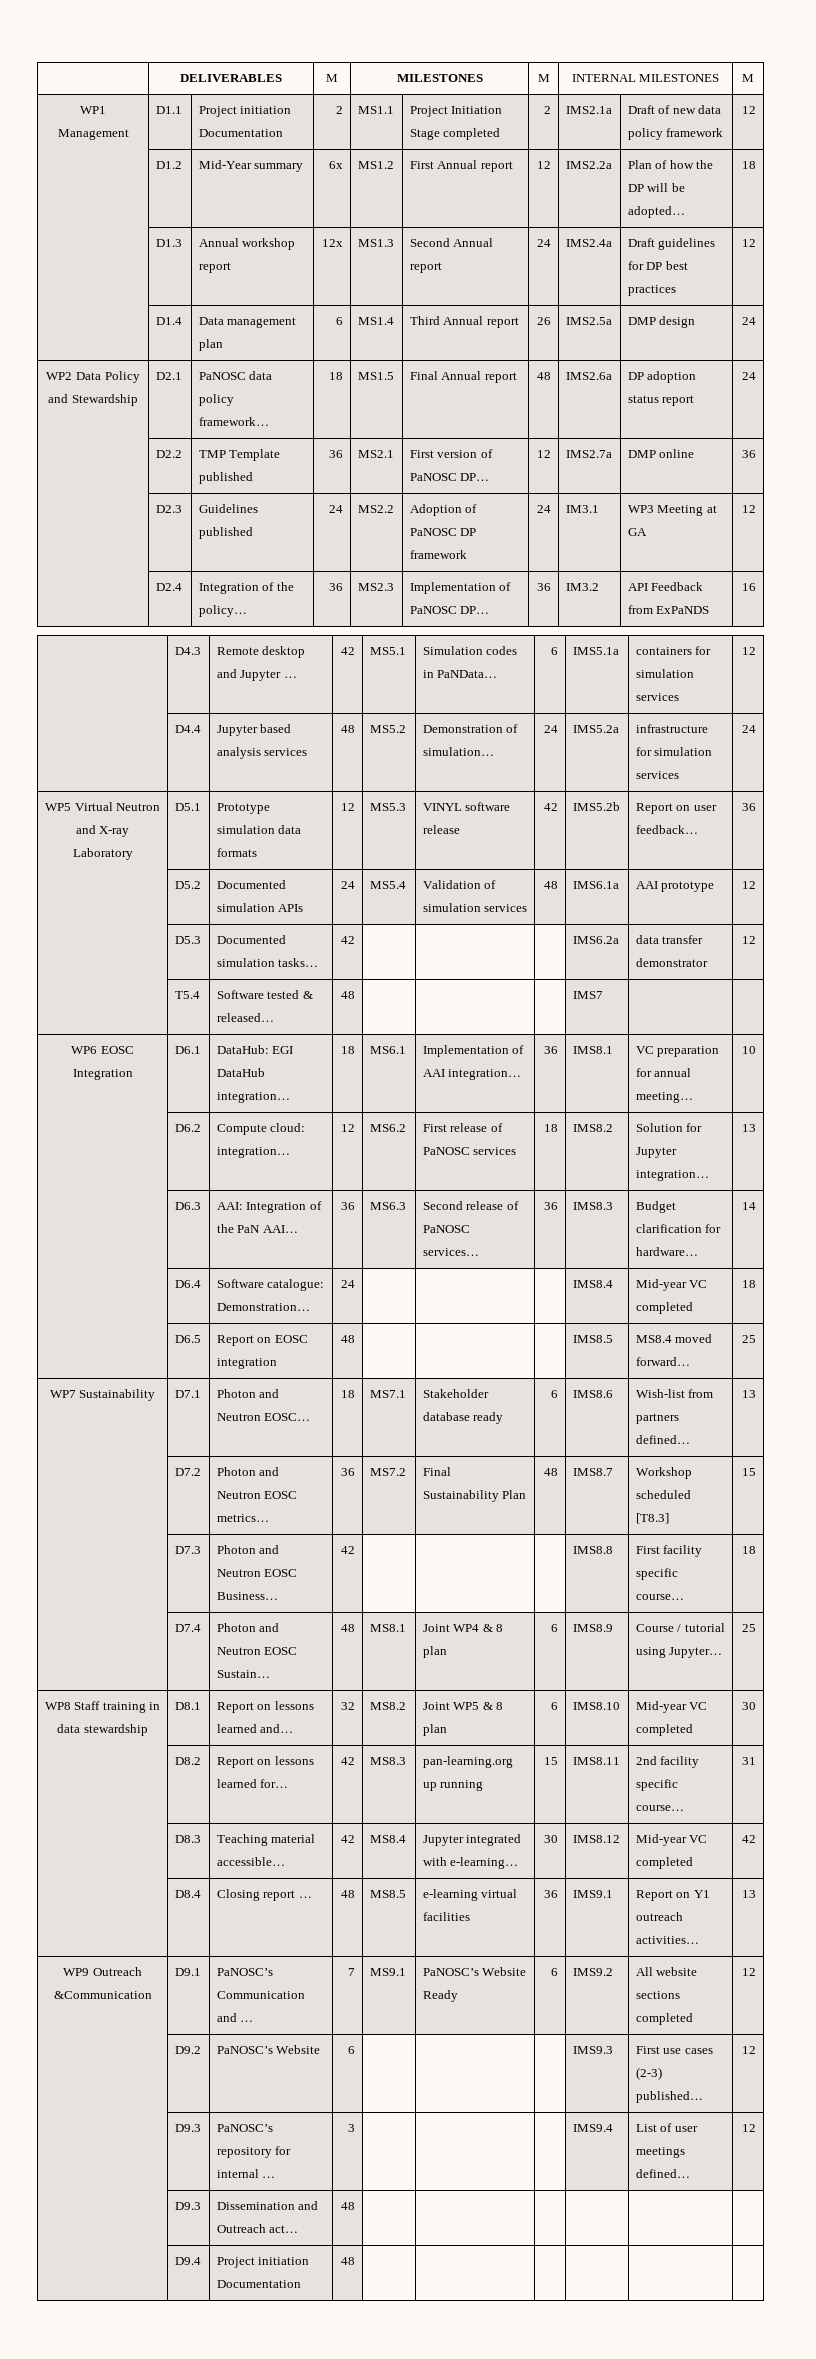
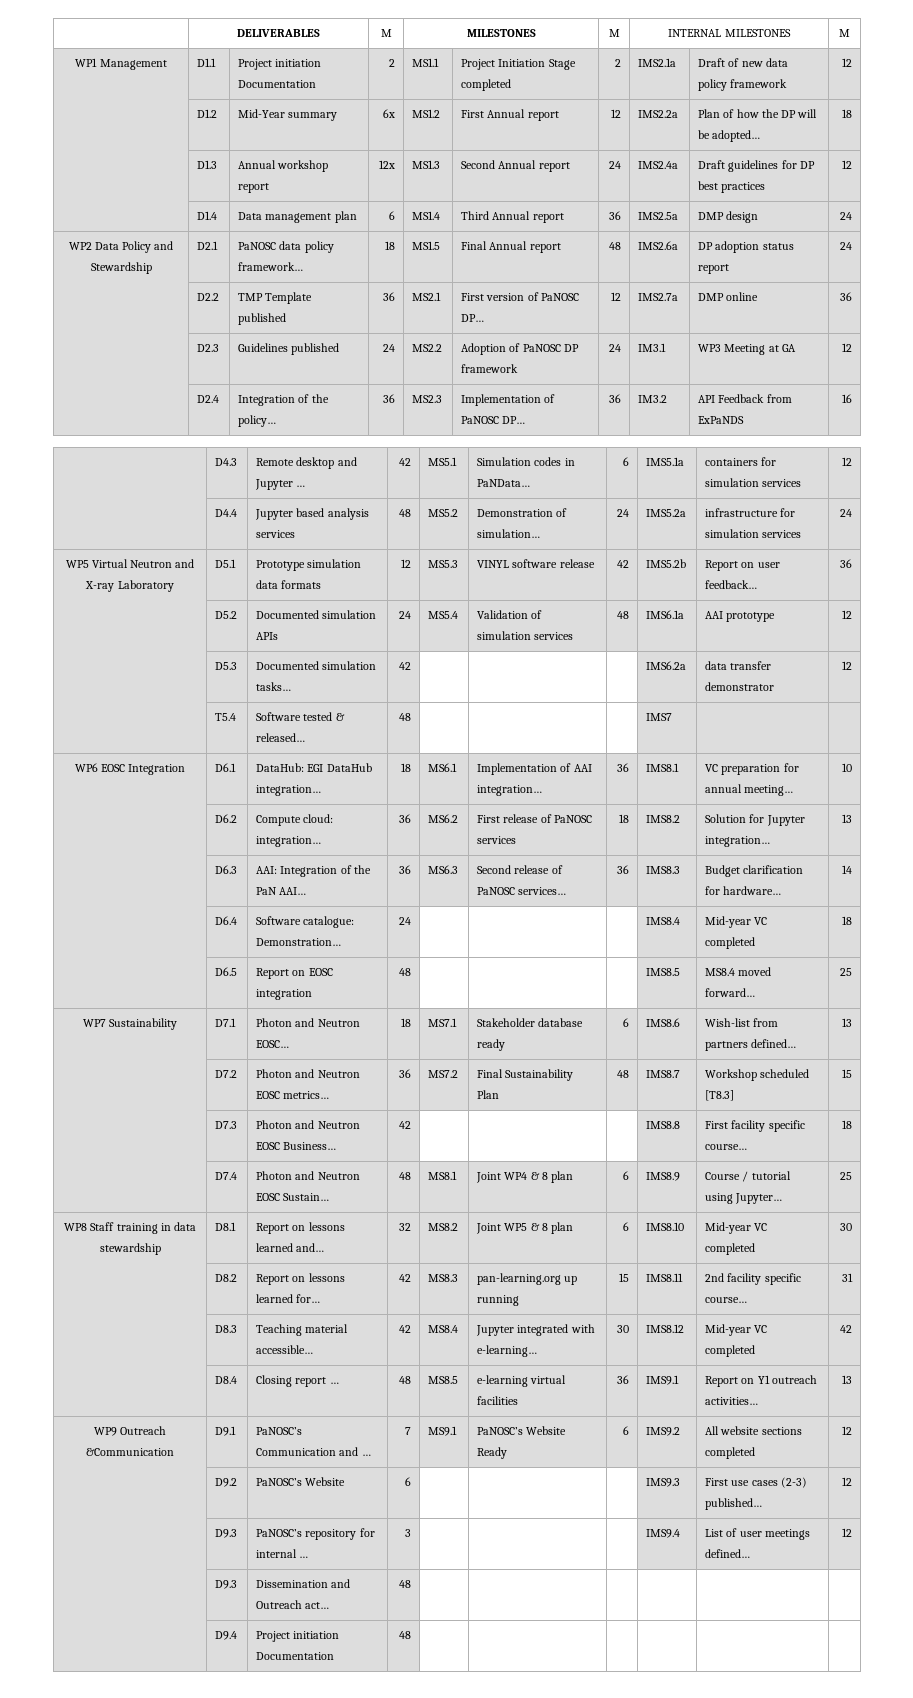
- | D1.4 | Data management plan | 6 | MS1.4 | Third Annual report | 26 | IMS2.5a | DMP design | 24
+ | D1.4 | Data management plan | 6 | MS1.4 | Third Annual report | 36 | IMS2.5a | DMP design | 24
- | D6.2 | Compute cloud: integration… | 12 | MS6.2 | First release of PaNOSC services | 18 | IMS8.2 | Solution for Jupyter integration… | 13
+ | D6.2 | Compute cloud: integration… | 36 | MS6.2 | First release of PaNOSC services | 18 | IMS8.2 | Solution for Jupyter integration… | 13

